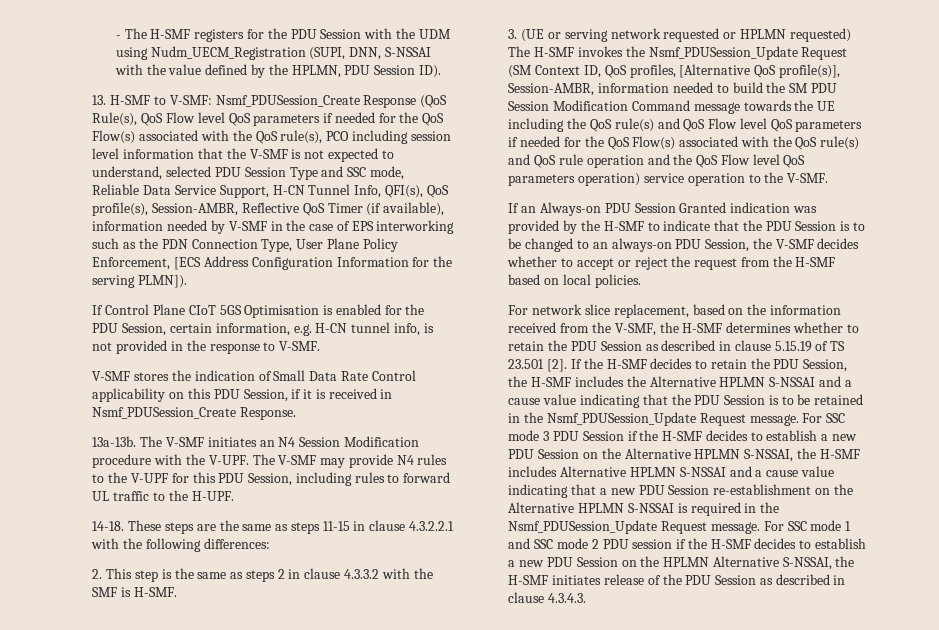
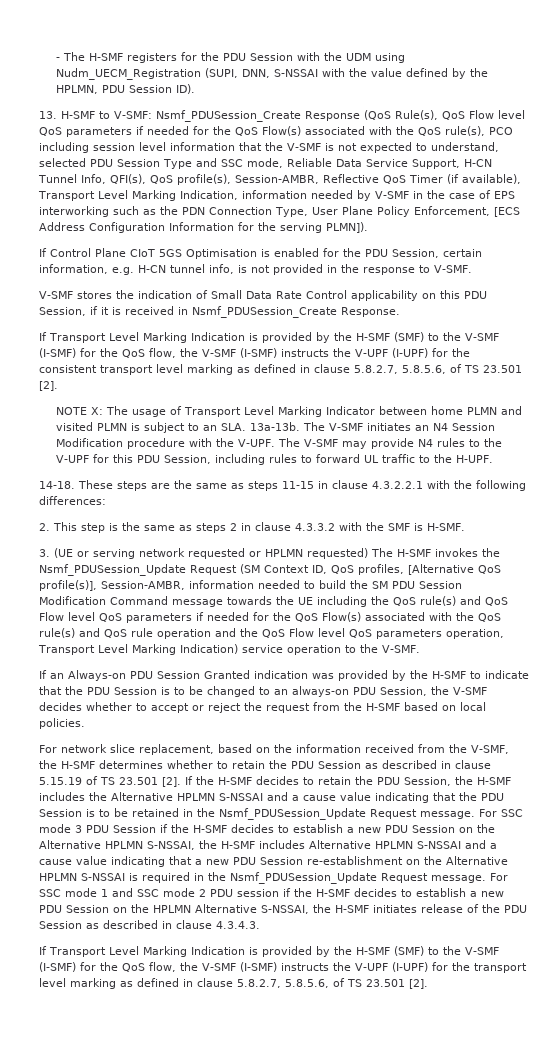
- Nsmf_PDUSession_Create Response (QoS Rule(s), QoS Flow level QoS parameters if needed for the QoS Flow(s) associated with the QoS rule(s), PCO including session level information that the V-SMF is not expected to understand, selected PDU Session Type and SSC mode, Reliable Data Service Support, H-CN Tunnel Info, QFI(s), QoS profile(s), Session-AMBR, Reflective QoS Timer (if available), information needed by V-SMF in the case of EPS interworking such as the PDN Connection Type, User Plane Policy Enforcement, [ECS Address Configuration Information for the serving PLMN]).
+ Nsmf_PDUSession_Create Response (QoS Rule(s), QoS Flow level QoS parameters if needed for the QoS Flow(s) associated with the QoS rule(s), PCO including session level information that the V-SMF is not expected to understand, selected PDU Session Type and SSC mode, Reliable Data Service Support, H-CN Tunnel Info, QFI(s), QoS profile(s), Session-AMBR, Reflective QoS Timer (if available), Transport Level Marking Indication, information needed by V-SMF in the case of EPS interworking such as the PDN Connection Type, User Plane Policy Enforcement, [ECS Address Configuration Information for the serving PLMN]).
- 13a-13b.
+ If Transport Level Marking Indication is provided by the H-SMF (SMF) to the V-SMF (I-SMF) for the QoS flow, the V-SMF (I-SMF) instructs the V-UPF (I-UPF) for the consistent transport level marking as defined in clause 5.8.2.7, 5.8.5.6, of TS 23.501 [2].
+ NOTE X: The usage of Transport Level Marking Indicator between home PLMN and visited PLMN is subject to an SLA. 13a-13b.
- 3. (UE or serving network requested or HPLMN requested) The H-SMF invokes the Nsmf_PDUSession_Update Request (SM Context ID, QoS profiles, [Alternative QoS profile(s)], Session-AMBR, information needed to build the SM PDU Session Modification Command message towards the UE including the QoS rule(s) and QoS Flow level QoS parameters if needed for the QoS Flow(s) associated with the QoS rule(s) and QoS rule operation and the QoS Flow level QoS parameters operation) service operation to the V-SMF.
+ 3. (UE or serving network requested or HPLMN requested) The H-SMF invokes the Nsmf_PDUSession_Update Request (SM Context ID, QoS profiles, [Alternative QoS profile(s)], Session-AMBR, information needed to build the SM PDU Session Modification Command message towards the UE including the QoS rule(s) and QoS Flow level QoS parameters if needed for the QoS Flow(s) associated with the QoS rule(s) and QoS rule operation and the QoS Flow level QoS parameters operation, Transport Level Marking Indication) service operation to the V-SMF.
+ If Transport Level Marking Indication is provided by the H-SMF (SMF) to the V-SMF (I-SMF) for the QoS flow, the V-SMF (I-SMF) instructs the V-UPF (I-UPF) for the transport level marking as defined in clause 5.8.2.7, 5.8.5.6, of TS 23.501 [2].

